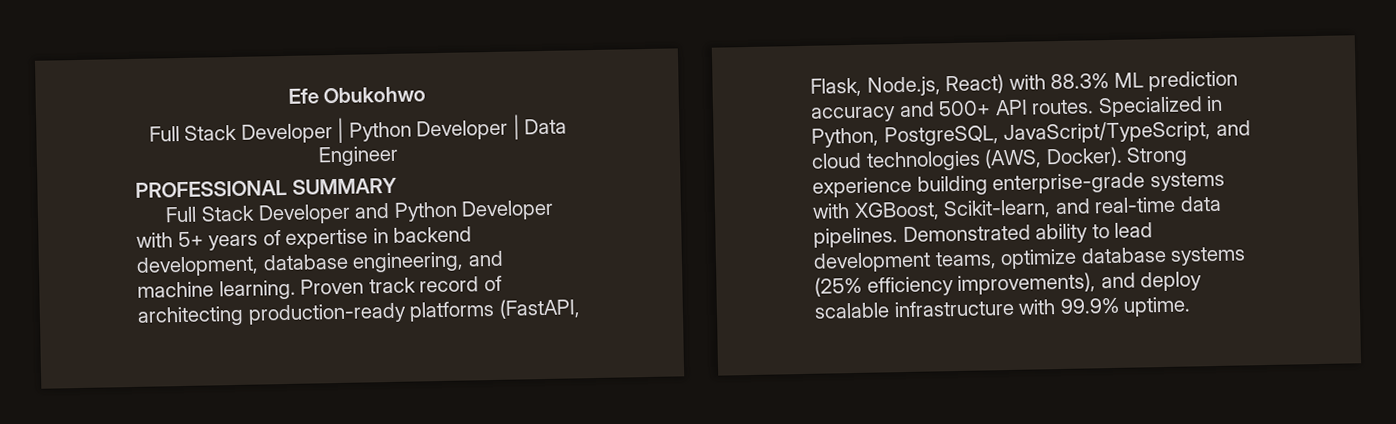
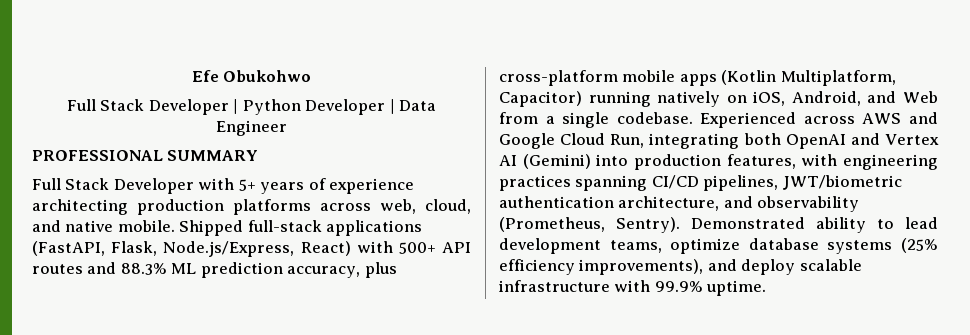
- Full Stack Developer and Python Developer with 5+ years of expertise in backend development, database engineering, and machine learning. Proven track record of architecting production-ready platforms (FastAPI, Flask, Node.js, React) with 88.3% ML prediction accuracy and 500+ API routes. Specialized in Python, PostgreSQL, JavaScript/TypeScript, and cloud technologies (AWS, Docker). Strong experience building enterprise-grade systems with XGBoost, Scikit-learn, and real-time data pipelines.
+ Full Stack Developer with 5+ years of experience architecting production platforms across web, cloud, and native mobile. Shipped full-stack applications (FastAPI, Flask, Node.js/Express, React) with 500+ API routes and 88.3% ML prediction accuracy, plus cross-platform mobile apps (Kotlin Multiplatform, Capacitor) running natively on iOS, Android, and Web from a single codebase. Experienced across AWS and Google Cloud Run, integrating both OpenAI and Vertex AI (Gemini) into production features, with engineering practices spanning CI/CD pipelines, JWT/biometric authentication architecture, and observability (Prometheus, Sentry).

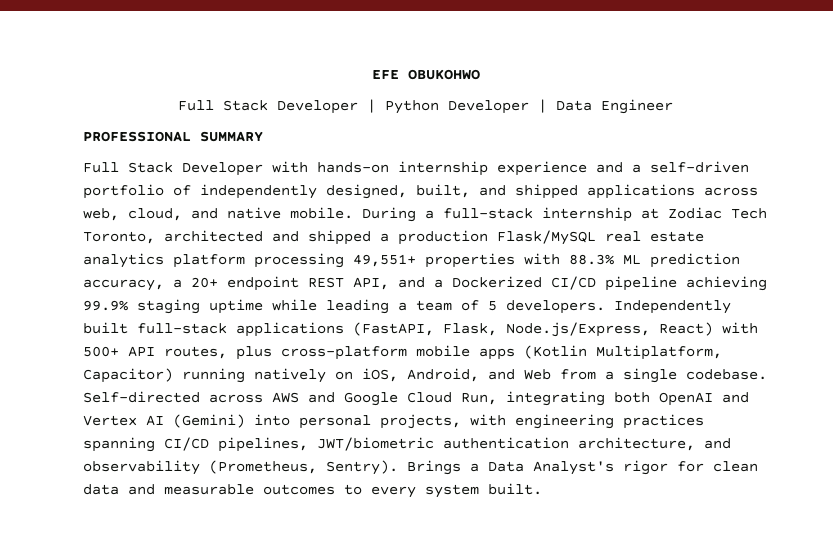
- Efe Obukohwo
+ EFE OBUKOHWO
- Full Stack Developer with 5+ years of experience architecting production platforms across web, cloud, and native mobile.
+ Full Stack Developer with hands-on internship experience and a self-driven portfolio of independently designed, built, and shipped applications across web, cloud, and native mobile.
- Shipped full-stack applications (FastAPI, Flask, Node.js/Express, React) with 500+ API routes and 88.3% ML prediction accuracy, plus cross-platform mobile apps (Kotlin Multiplatform, Capacitor) running natively on iOS, Android, and Web from a single codebase.
+ During a full-stack internship at Zodiac Tech Toronto, architected and shipped a production Flask/MySQL real estate analytics platform processing 49,551+ properties with 88.3% ML prediction accuracy, a 20+ endpoint REST API, and a Dockerized CI/CD pipeline achieving 99.9% staging uptime while leading a team of 5 developers. Independently built full-stack applications (FastAPI, Flask, Node.js/Express, React) with 500+ API routes, plus cross-platform mobile apps (Kotlin Multiplatform, Capacitor) running natively on iOS, Android, and Web from a single codebase.
- Experienced across AWS and Google Cloud Run, integrating both OpenAI and Vertex AI (Gemini) into production features, with engineering practices spanning CI/CD pipelines, JWT/biometric authentication architecture, and observability (Prometheus, Sentry).
+ Self-directed across AWS and Google Cloud Run, integrating both OpenAI and Vertex AI (Gemini) into personal projects, with engineering practices spanning CI/CD pipelines, JWT/biometric authentication architecture, and observability (Prometheus, Sentry).
- Demonstrated ability to lead development teams, optimize database systems (25% efficiency improvements), and deploy scalable infrastructure with 99.9% uptime.
+ Brings a Data Analyst's rigor for clean data and measurable outcomes to every system built.

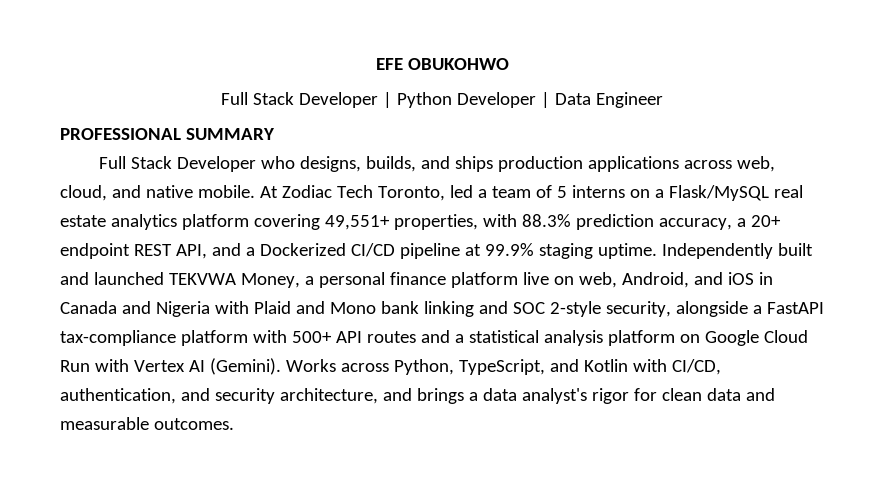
- Full Stack Developer with hands-on internship experience and a self-driven portfolio of independently designed, built, and shipped applications across web, cloud, and native mobile.
+ Full Stack Developer who designs, builds, and ships production applications across web, cloud, and native mobile.
- During a full-stack internship at Zodiac Tech Toronto, architected and shipped a production Flask/MySQL real estate analytics platform processing 49,551+ properties with 88.3% ML prediction accuracy, a 20+ endpoint REST API, and a Dockerized CI/CD pipeline achieving 99.9% staging uptime while leading a team of 5 developers. Independently built full-stack applications (FastAPI, Flask, Node.js/Express, React) with 500+ API routes, plus cross-platform mobile apps (Kotlin Multiplatform, Capacitor) running natively on iOS, Android, and Web from a single codebase. Self-directed across AWS and Google Cloud Run, integrating both OpenAI and Vertex AI (Gemini) into personal projects, with engineering practices spanning CI/CD pipelines, JWT/biometric authentication architecture, and observability (Prometheus, Sentry). Brings a Data Analyst's rigor for clean data and measurable outcomes to every system built.
+ At Zodiac Tech Toronto, led a team of 5 interns on a Flask/MySQL real estate analytics platform covering 49,551+ properties, with 88.3% prediction accuracy, a 20+ endpoint REST API, and a Dockerized CI/CD pipeline at 99.9% staging uptime. Independently built and launched TEKVWA Money, a personal finance platform live on web, Android, and iOS in Canada and Nigeria with Plaid and Mono bank linking and SOC 2-style security, alongside a FastAPI tax-compliance platform with 500+ API routes and a statistical analysis platform on Google Cloud Run with Vertex AI (Gemini). Works across Python, TypeScript, and Kotlin with CI/CD, authentication, and security architecture, and brings a data analyst's rigor for clean data and measurable outcomes.

